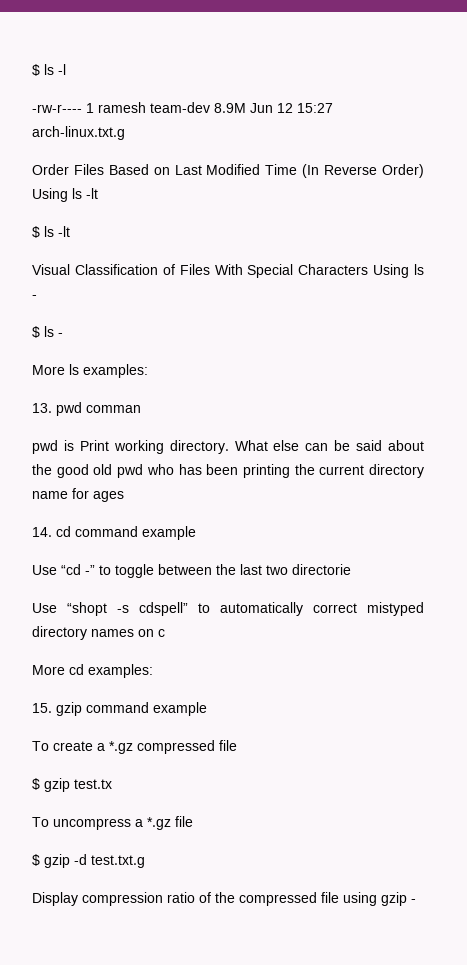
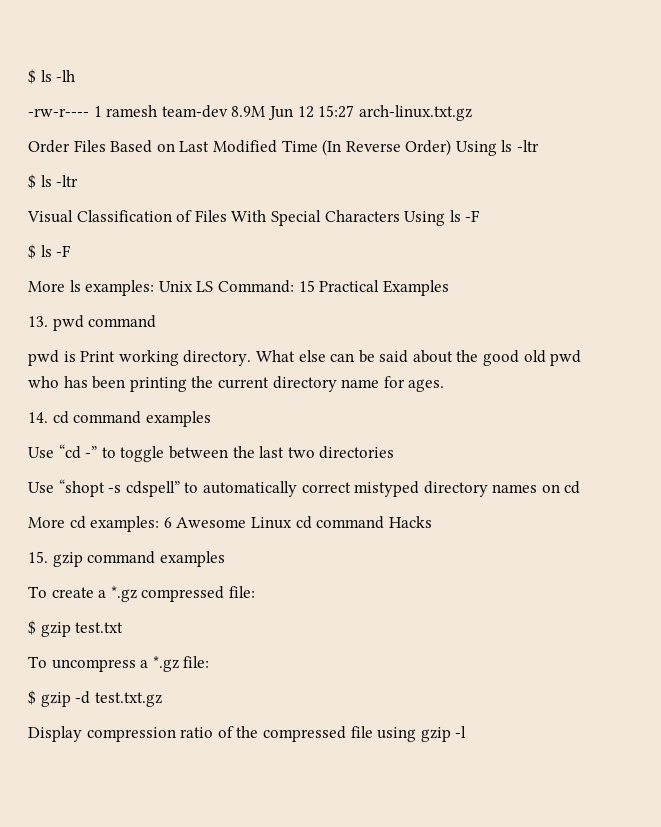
- $ ls -l
+ $ ls -lh
- -rw-r---- 1 ramesh team-dev 8.9M Jun 12 15:27 arch-linux.txt.g
+ -rw-r---- 1 ramesh team-dev 8.9M Jun 12 15:27 arch-linux.txt.gz
- Order Files Based on Last Modified Time (In Reverse Order) Using ls -lt
- $ ls -lt
+ Order Files Based on Last Modified Time (In Reverse Order) Using ls -ltr
+ $ ls -ltr
- Visual Classification of Files With Special Characters Using ls -
- $ ls -
+ Visual Classification of Files With Special Characters Using ls -F
+ $ ls -F
- More ls examples:
+ More ls examples: Unix LS Command: 15 Practical Examples
- 13. pwd comman
+ 13. pwd command
- What else can be said about the good old pwd who has been printing the current directory name for ages
+ What else can be said about the good old pwd who has been printing the current directory name for ages.
- 14. cd command example
+ 14. cd command examples
- Use “cd -” to toggle between the last two directorie
+ Use “cd -” to toggle between the last two directories
- Use “shopt -s cdspell” to automatically correct mistyped directory names on c
+ Use “shopt -s cdspell” to automatically correct mistyped directory names on cd
- More cd examples:
+ More cd examples: 6 Awesome Linux cd command Hacks
- 15. gzip command example
+ 15. gzip command examples
- To create a *.gz compressed file
- $ gzip test.tx
+ To create a *.gz compressed file:
+ $ gzip test.txt
- To uncompress a *.gz file
+ To uncompress a *.gz file:
- $ gzip -d test.txt.g
+ $ gzip -d test.txt.gz
- Display compression ratio of the compressed file using gzip -
+ Display compression ratio of the compressed file using gzip -l

